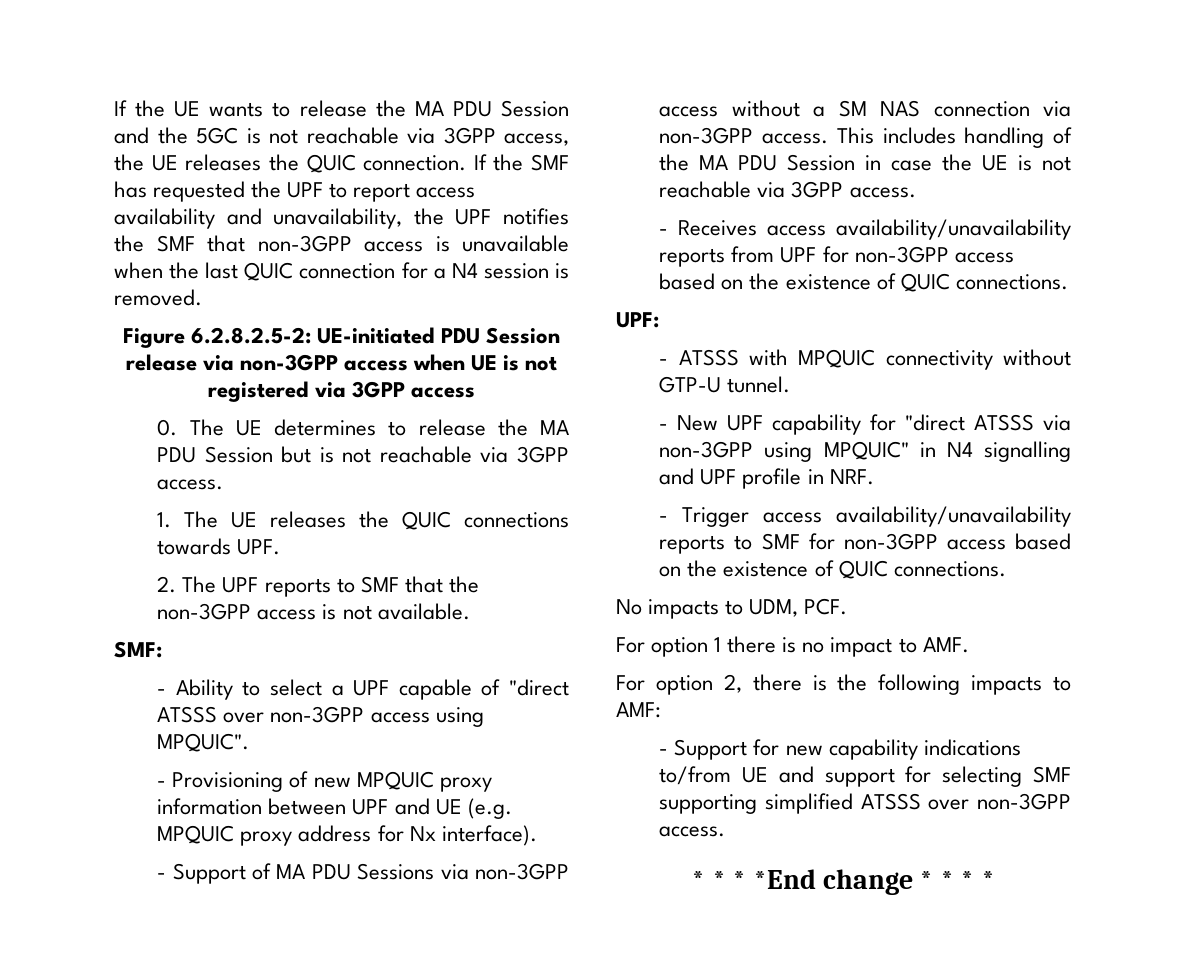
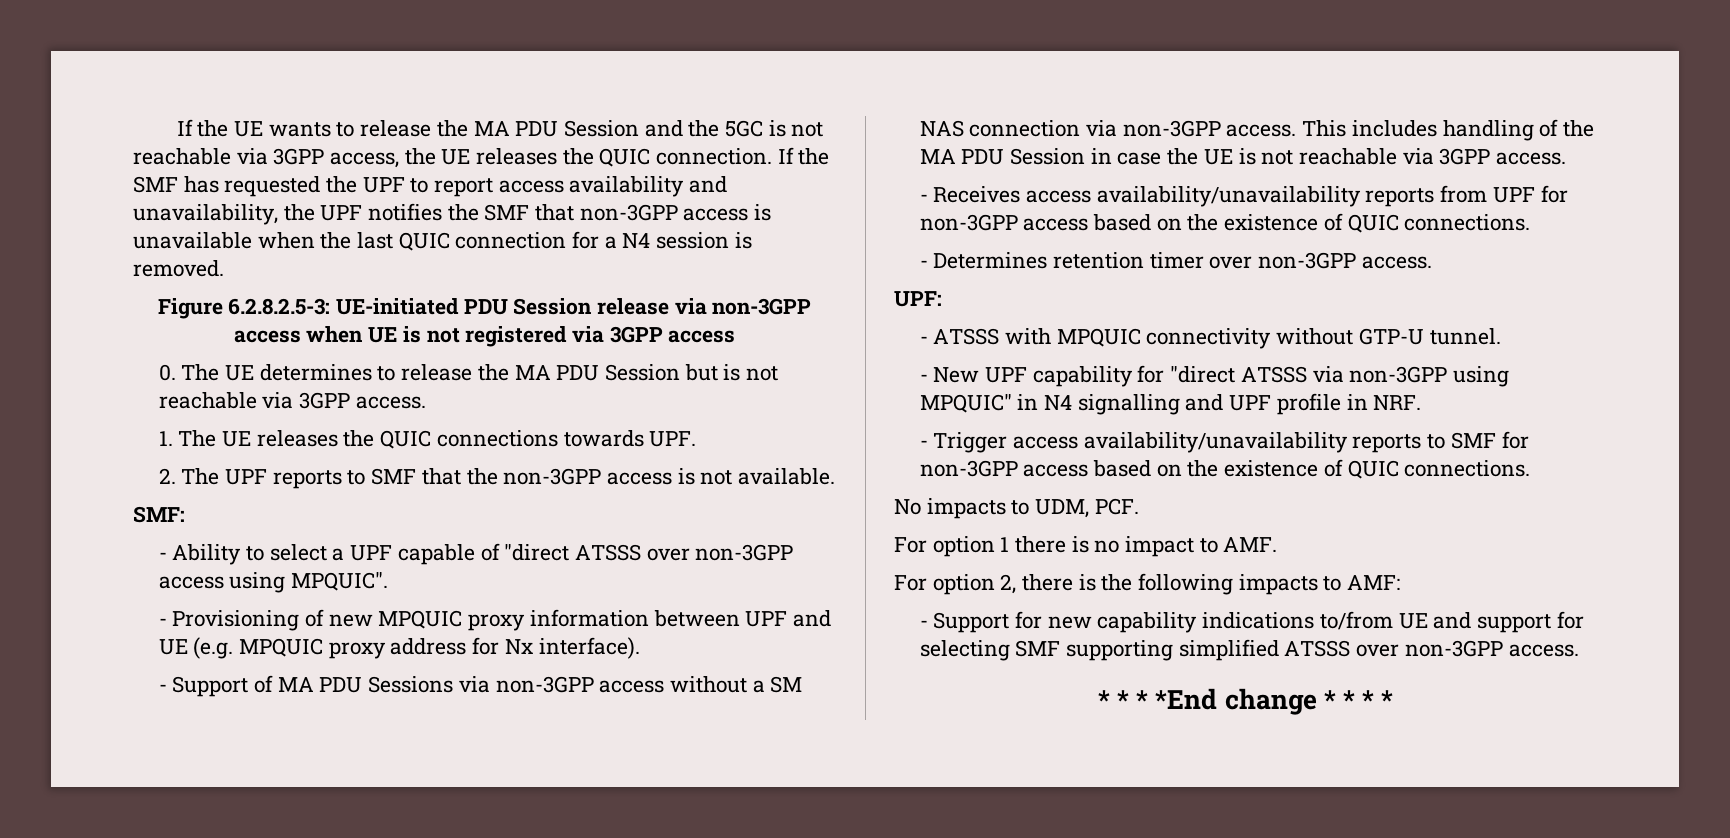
- Figure 6.2.8.2.5-2: UE-initiated PDU Session release via non-3GPP access when UE is not registered via 3GPP access
+ Figure 6.2.8.2.5-3: UE-initiated PDU Session release via non-3GPP access when UE is not registered via 3GPP access
+ - Determines retention timer over non-3GPP access.

